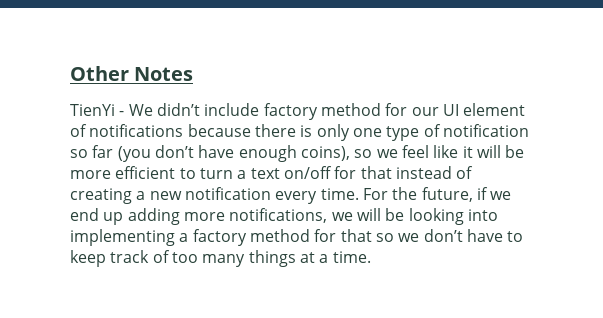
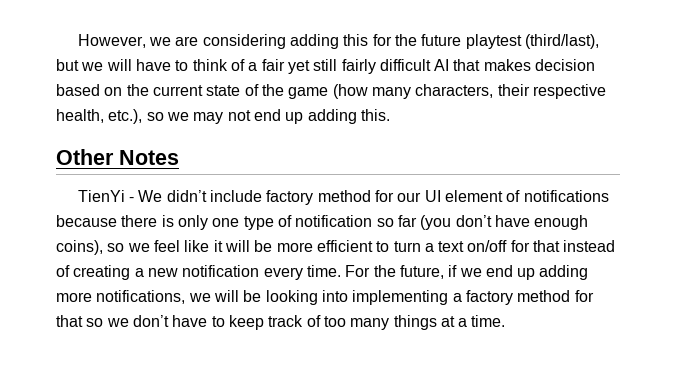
+ However, we are considering adding this for the future playtest (third/last), but we will have to think of a fair yet still fairly difficult AI that makes decision based on the current state of the game (how many characters, their respective health, etc.), so we may not end up adding this.

